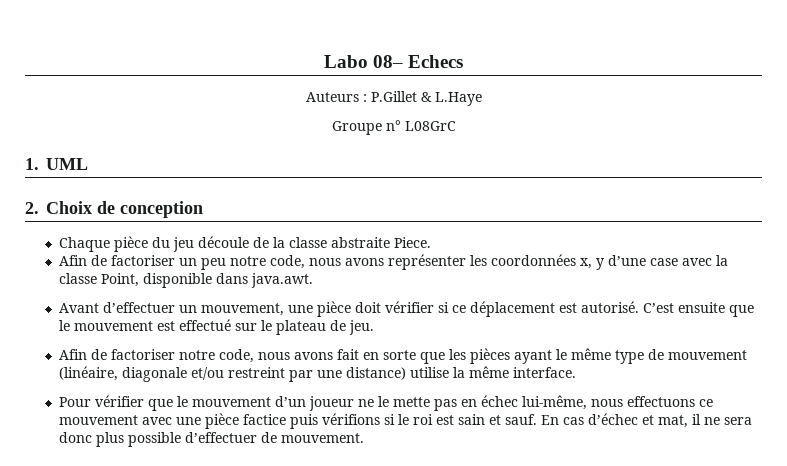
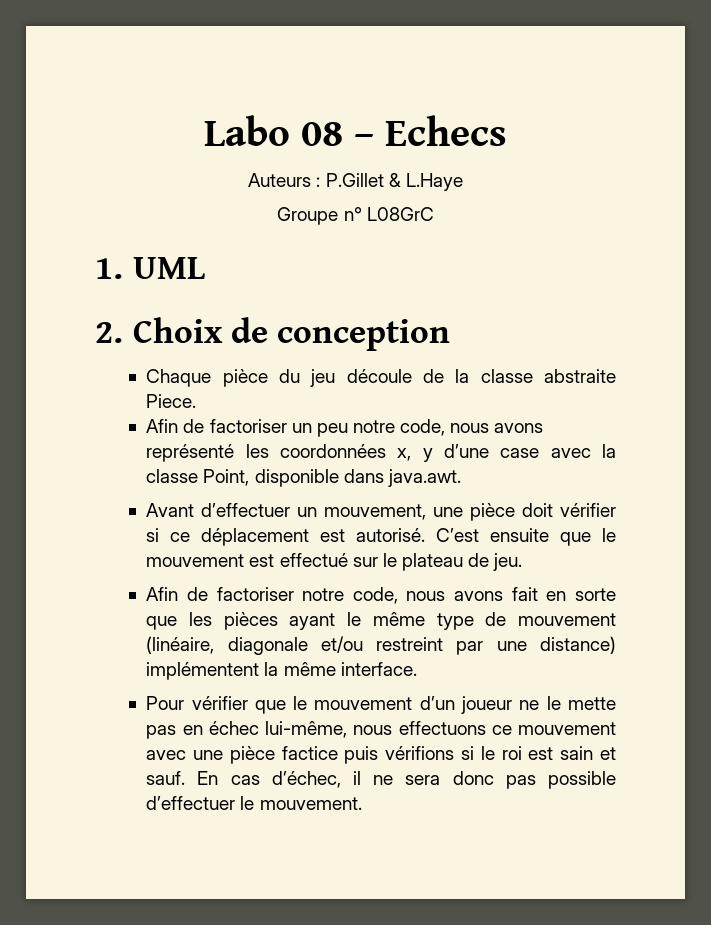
- Labo 08– Echecs
+ Labo 08 – Echecs
- Afin de factoriser un peu notre code, nous avons représenter les coordonnées x, y d’une case avec la classe Point, disponible dans java.awt.
+ Afin de factoriser un peu notre code, nous avons représenté les coordonnées x, y d’une case avec la classe Point, disponible dans java.awt.
- Afin de factoriser notre code, nous avons fait en sorte que les pièces ayant le même type de mouvement (linéaire, diagonale et/ou restreint par une distance) utilise la même interface.
+ Afin de factoriser notre code, nous avons fait en sorte que les pièces ayant le même type de mouvement (linéaire, diagonale et/ou restreint par une distance) implémentent la même interface.
- En cas d’échec et mat, il ne sera donc plus possible d’effectuer de mouvement.
+ En cas d’échec, il ne sera donc pas possible d’effectuer le mouvement.

